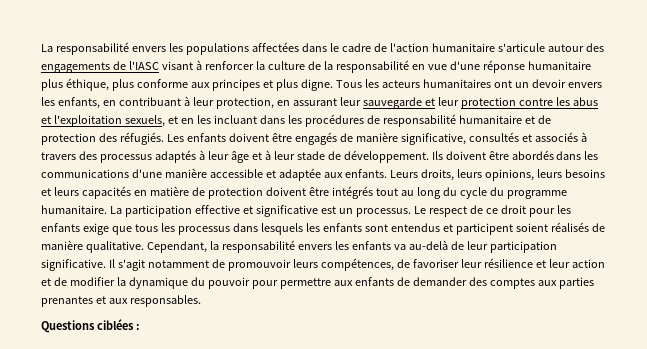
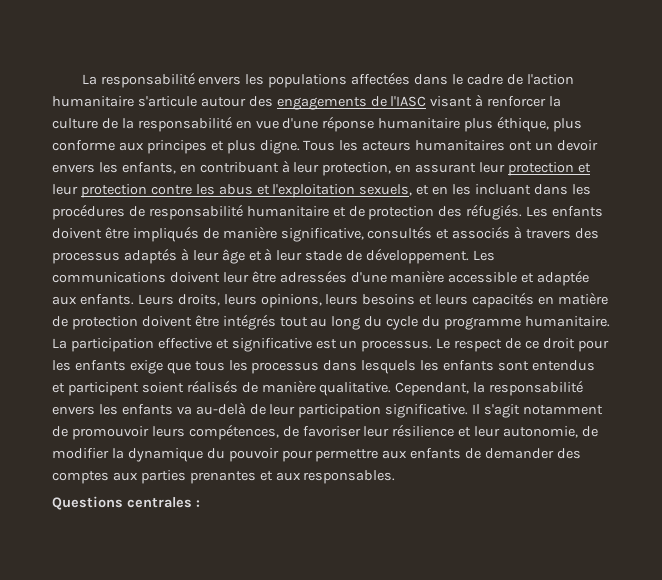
- Tous les acteurs humanitaires ont un devoir envers les enfants, en contribuant à leur protection, en assurant leur sauvegarde et leur protection contre les abus et l'exploitation sexuels, et en les incluant dans les procédures de responsabilité humanitaire et de protection des réfugiés.
+ Tous les acteurs humanitaires ont un devoir envers les enfants, en contribuant à leur protection, en assurant leur protection et leur protection contre les abus et l'exploitation sexuels, et en les incluant dans les procédures de responsabilité humanitaire et de protection des réfugiés.
- Les enfants doivent être engagés de manière significative, consultés et associés à travers des processus adaptés à leur âge et à leur stade de développement.
+ Les enfants doivent être impliqués de manière significative, consultés et associés à travers des processus adaptés à leur âge et à leur stade de développement.
- Ils doivent être abordés dans les communications d'une manière accessible et adaptée aux enfants.
+ Les communications doivent leur être adressées d'une manière accessible et adaptée aux enfants.
- Il s'agit notamment de promouvoir leurs compétences, de favoriser leur résilience et leur action et de modifier la dynamique du pouvoir pour permettre aux enfants de demander des comptes aux parties prenantes et aux responsables.
+ Il s'agit notamment de promouvoir leurs compétences, de favoriser leur résilience et leur autonomie, de modifier la dynamique du pouvoir pour permettre aux enfants de demander des comptes aux parties prenantes et aux responsables.
- Questions ciblées :
+ Questions centrales :

